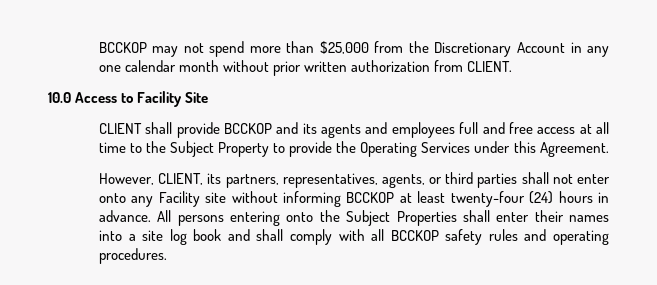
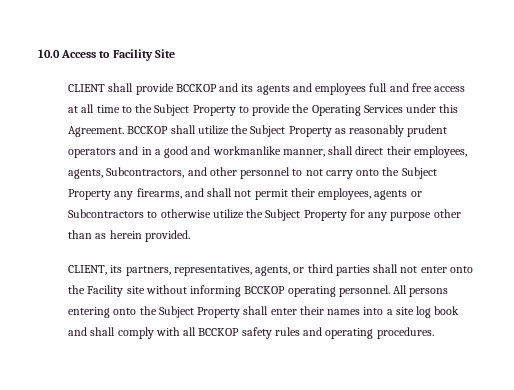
- BCCKOP may not spend more than $25,000 from the Discretionary Account in any one calendar month without prior written authorization from CLIENT.
- CLIENT shall provide BCCKOP and its agents and employees full and free access at all time to the Subject Property to provide the Operating Services under this Agreement.
- However, CLIENT, its partners, representatives, agents, or third parties shall not enter onto any Facility site without informing BCCKOP at least twenty-four (24) hours in advance.
+ CLIENT shall provide BCCKOP and its agents and employees full and free access at all time to the Subject Property to provide the Operating Services under this Agreement. BCCKOP shall utilize the Subject Property as reasonably prudent operators and in a good and workmanlike manner, shall direct their employees, agents, Subcontractors, and other personnel to not carry onto the Subject Property any firearms, and shall not permit their employees, agents or Subcontractors to otherwise utilize the Subject Property for any purpose other than as herein provided.
+ CLIENT, its partners, representatives, agents, or third parties shall not enter onto the Facility site without informing BCCKOP operating personnel.
- All persons entering onto the Subject Properties shall enter their names into a site log book and shall comply with all BCCKOP safety rules and operating procedures.
+ All persons entering onto the Subject Property shall enter their names into a site log book and shall comply with all BCCKOP safety rules and operating procedures.

